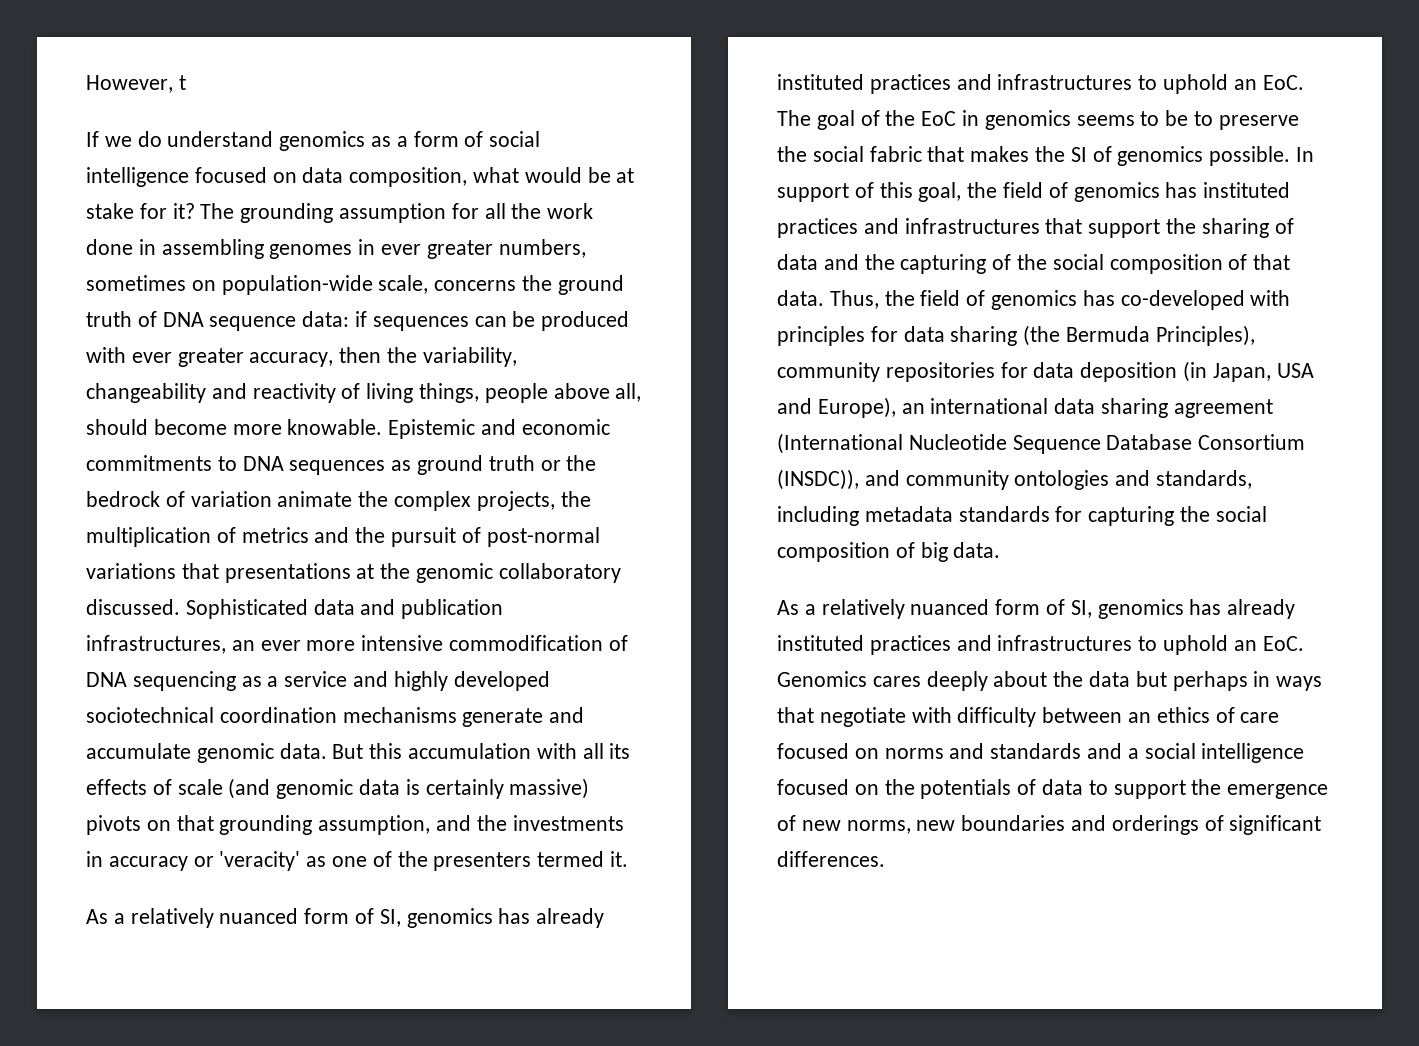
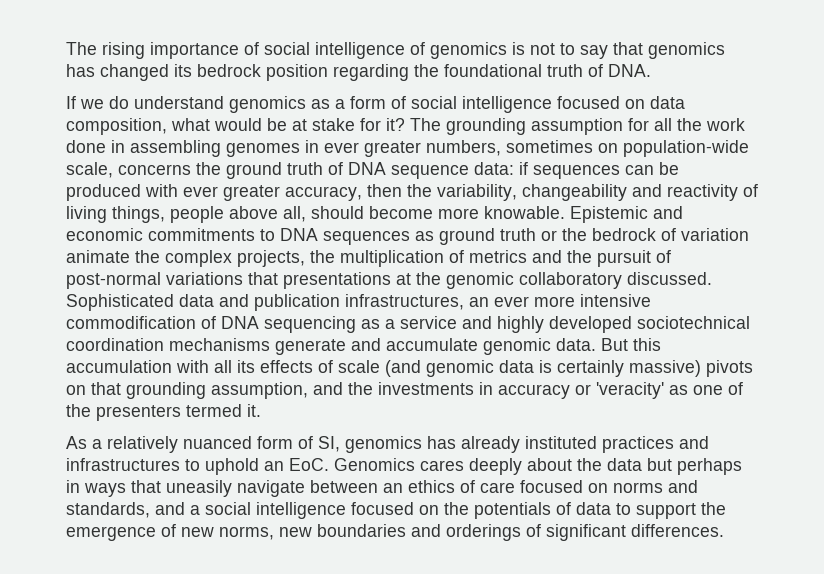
- However, t
+ The rising importance of social intelligence of genomics is not to say that genomics has changed its bedrock position regarding the foundational truth of DNA.
- As a relatively nuanced form of SI, genomics has already instituted practices and infrastructures to uphold an EoC. The goal of the EoC in genomics seems to be to preserve the social fabric that makes the SI of genomics possible. In support of this goal, the field of genomics has instituted practices and infrastructures that support the sharing of data and the capturing of the social composition of that data. Thus, the field of genomics has co-developed with principles for data sharing (the Bermuda Principles), community repositories for data deposition (in Japan, USA and Europe), an international data sharing agreement (International Nucleotide Sequence Database Consortium (INSDC)), and community ontologies and standards, including metadata standards for capturing the social composition of big data.
- As a relatively nuanced form of SI, genomics has already instituted practices and infrastructures to uphold an EoC. Genomics cares deeply about the data but perhaps in ways that negotiate with difficulty between an ethics of care focused on norms and standards and a social intelligence focused on the potentials of data to support the emergence of new norms, new boundaries and orderings of significant differences.
+ As a relatively nuanced form of SI, genomics has already instituted practices and infrastructures to uphold an EoC. Genomics cares deeply about the data but perhaps in ways that uneasily navigate between an ethics of care focused on norms and standards, and a social intelligence focused on the potentials of data to support the emergence of new norms, new boundaries and orderings of significant differences.

